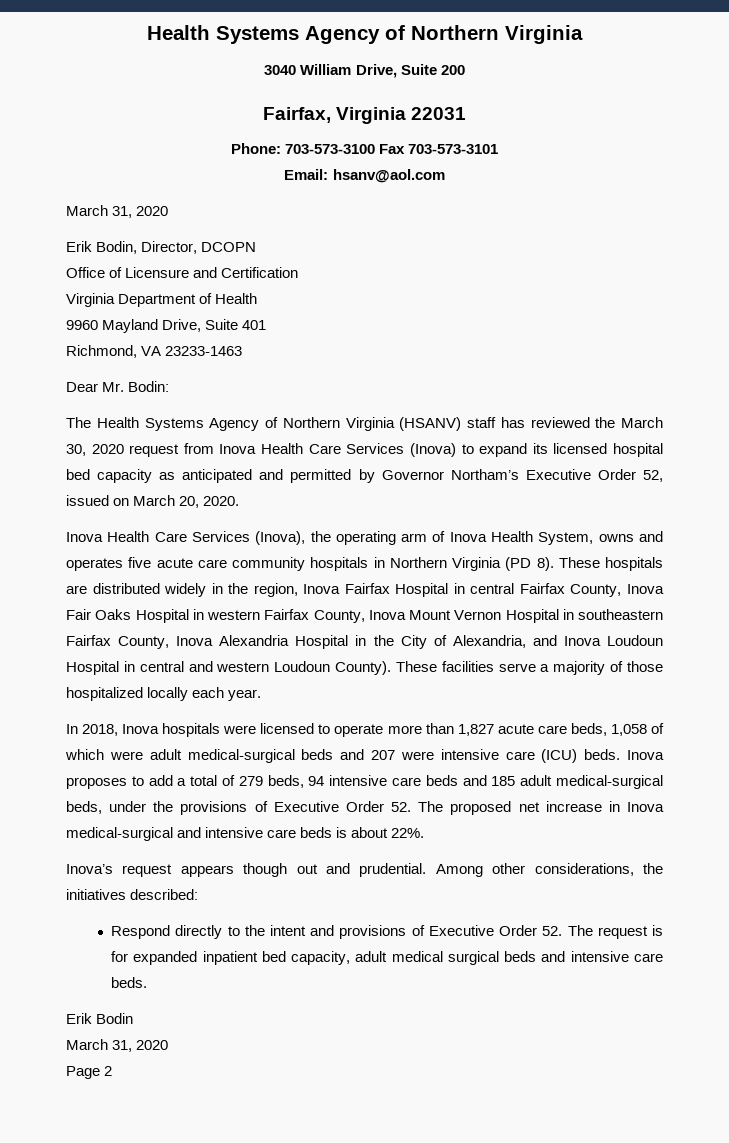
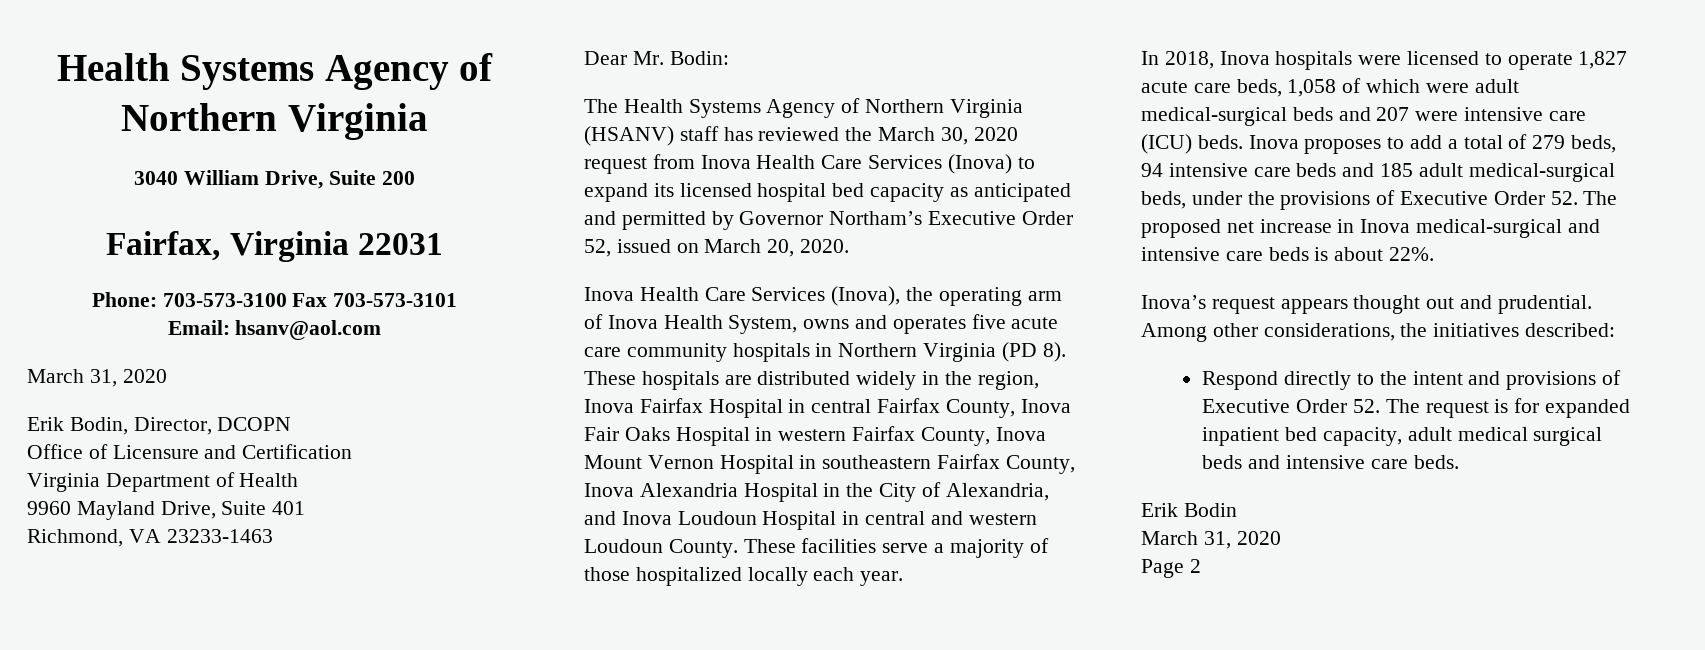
- These hospitals are distributed widely in the region, Inova Fairfax Hospital in central Fairfax County, Inova Fair Oaks Hospital in western Fairfax County, Inova Mount Vernon Hospital in southeastern Fairfax County, Inova Alexandria Hospital in the City of Alexandria, and Inova Loudoun Hospital in central and western Loudoun County).
+ These hospitals are distributed widely in the region, Inova Fairfax Hospital in central Fairfax County, Inova Fair Oaks Hospital in western Fairfax County, Inova Mount Vernon Hospital in southeastern Fairfax County, Inova Alexandria Hospital in the City of Alexandria, and Inova Loudoun Hospital in central and western Loudoun County.
- In 2018, Inova hospitals were licensed to operate more than 1,827 acute care beds, 1,058 of which were adult medical-surgical beds and 207 were intensive care (ICU) beds.
+ In 2018, Inova hospitals were licensed to operate 1,827 acute care beds, 1,058 of which were adult medical-surgical beds and 207 were intensive care (ICU) beds.
- Inova’s request appears though out and prudential.
+ Inova’s request appears thought out and prudential.

